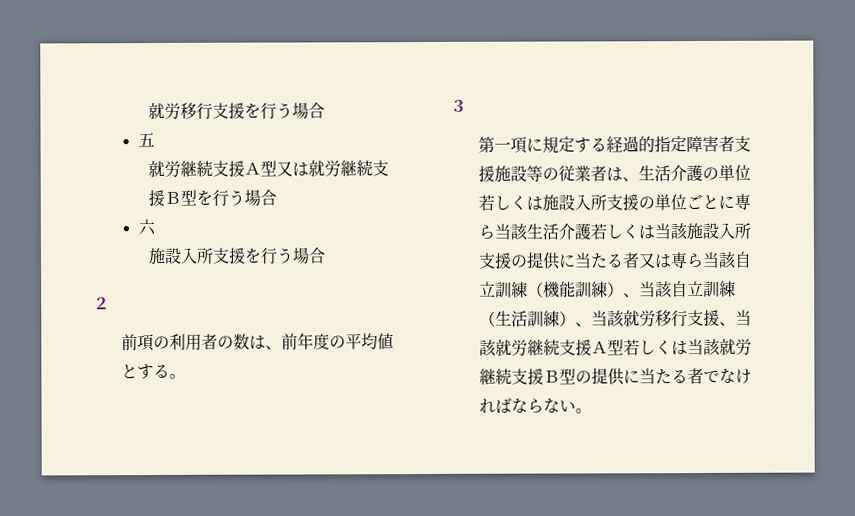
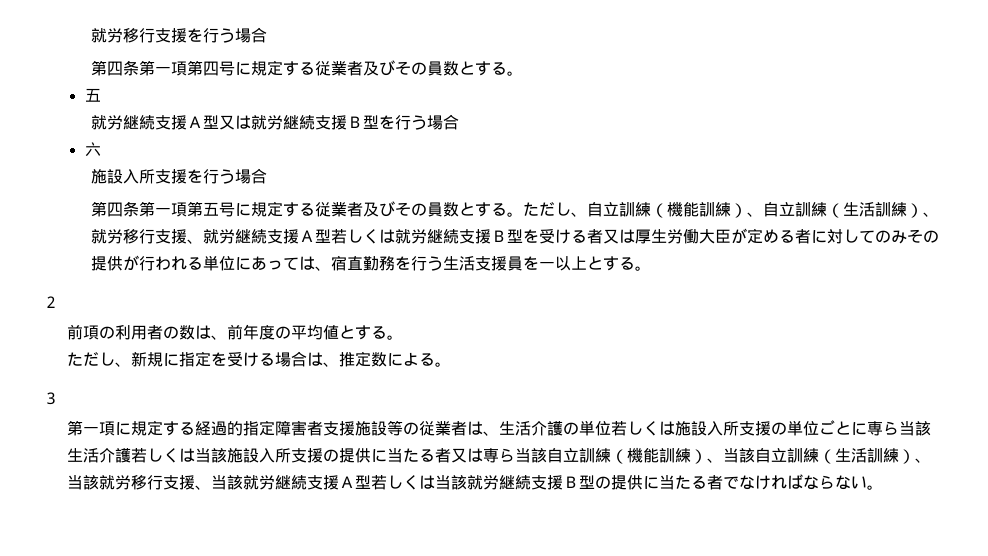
+ 第四条第一項第四号に規定する従業者及びその員数とする。
+ 第四条第一項第五号に規定する従業者及びその員数とする。ただし、自立訓練（機能訓練）、自立訓練（生活訓練）、就労移行支援、就労継続支援Ａ型若しくは就労継続支援Ｂ型を受ける者又は厚生労働大臣が定める者に対してのみその提供が行われる単位にあっては、宿直勤務を行う生活支援員を一以上とする。
+ ただし、新規に指定を受ける場合は、推定数による。

